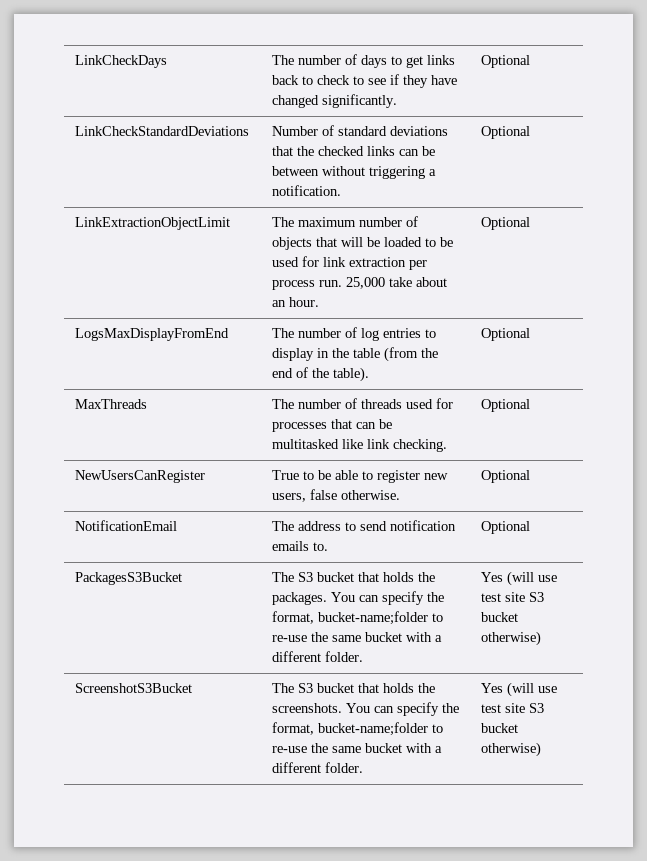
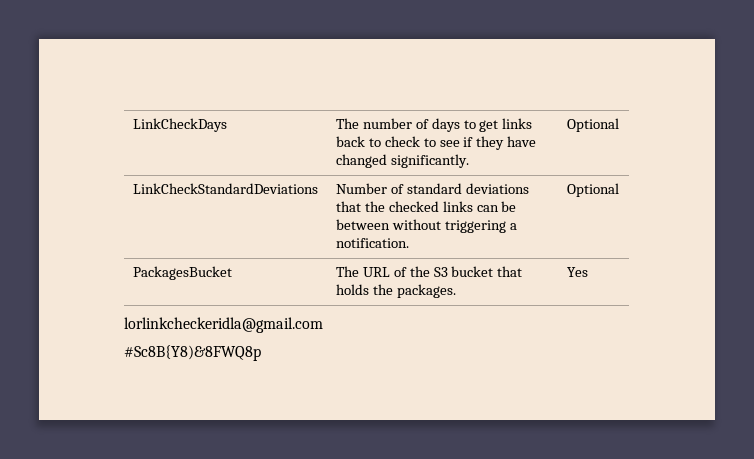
- LinkExtractionObjectLimit | The maximum number of objects that will be loaded to be used for link extraction per process run. 25,000 take about an hour. | Optional
- LogsMaxDisplayFromEnd | The number of log entries to display in the table (from the end of the table). | Optional
- MaxThreads | The number of threads used for processes that can be multitasked like link checking. | Optional
- NewUsersCanRegister | True to be able to register new users, false otherwise. | Optional
- NotificationEmail | The address to send notification emails to. | Optional
- PackagesS3Bucket | The S3 bucket that holds the packages. You can specify the format, bucket-name;folder to re-use the same bucket with a different folder. | Yes (will use test site S3 bucket otherwise)
- ScreenshotS3Bucket | The S3 bucket that holds the screenshots. You can specify the format, bucket-name;folder to re-use the same bucket with a different folder. | Yes (will use test site S3 bucket otherwise)
+ PackagesBucket | The URL of the S3 bucket that holds the packages. | Yes
+ lorlinkcheckeridla@gmail.com
+ #Sc8B{Y8)&8FWQ8p

